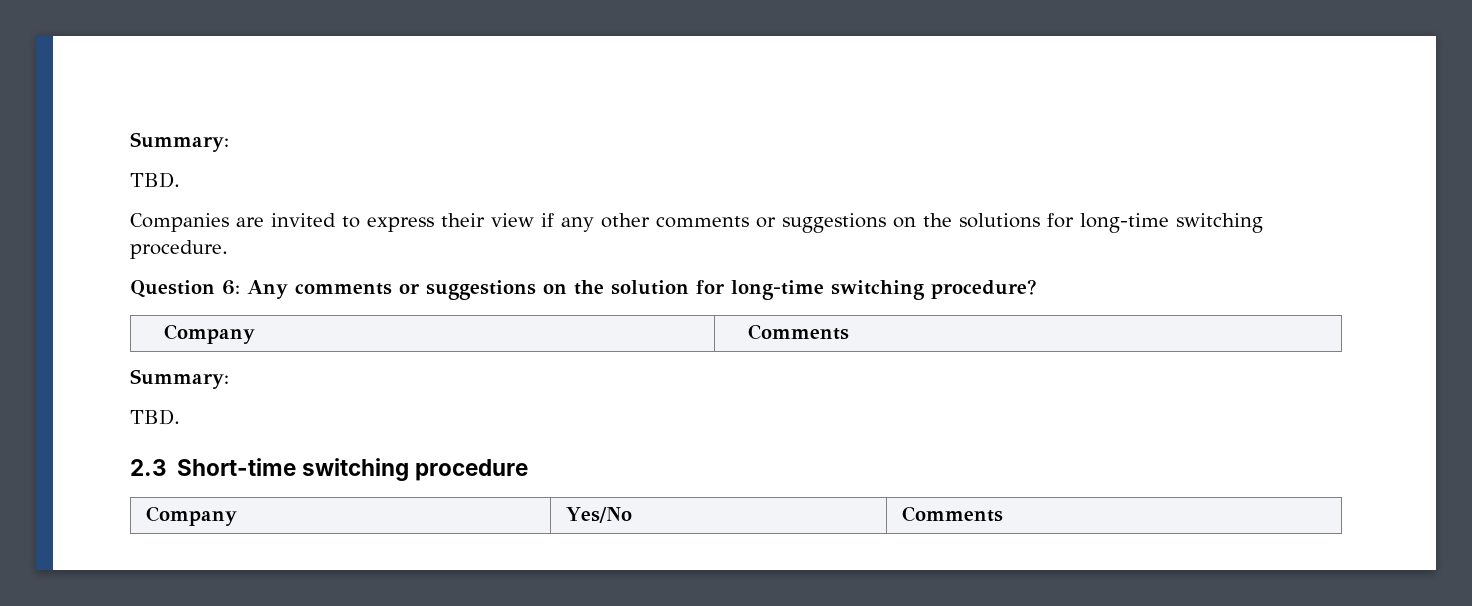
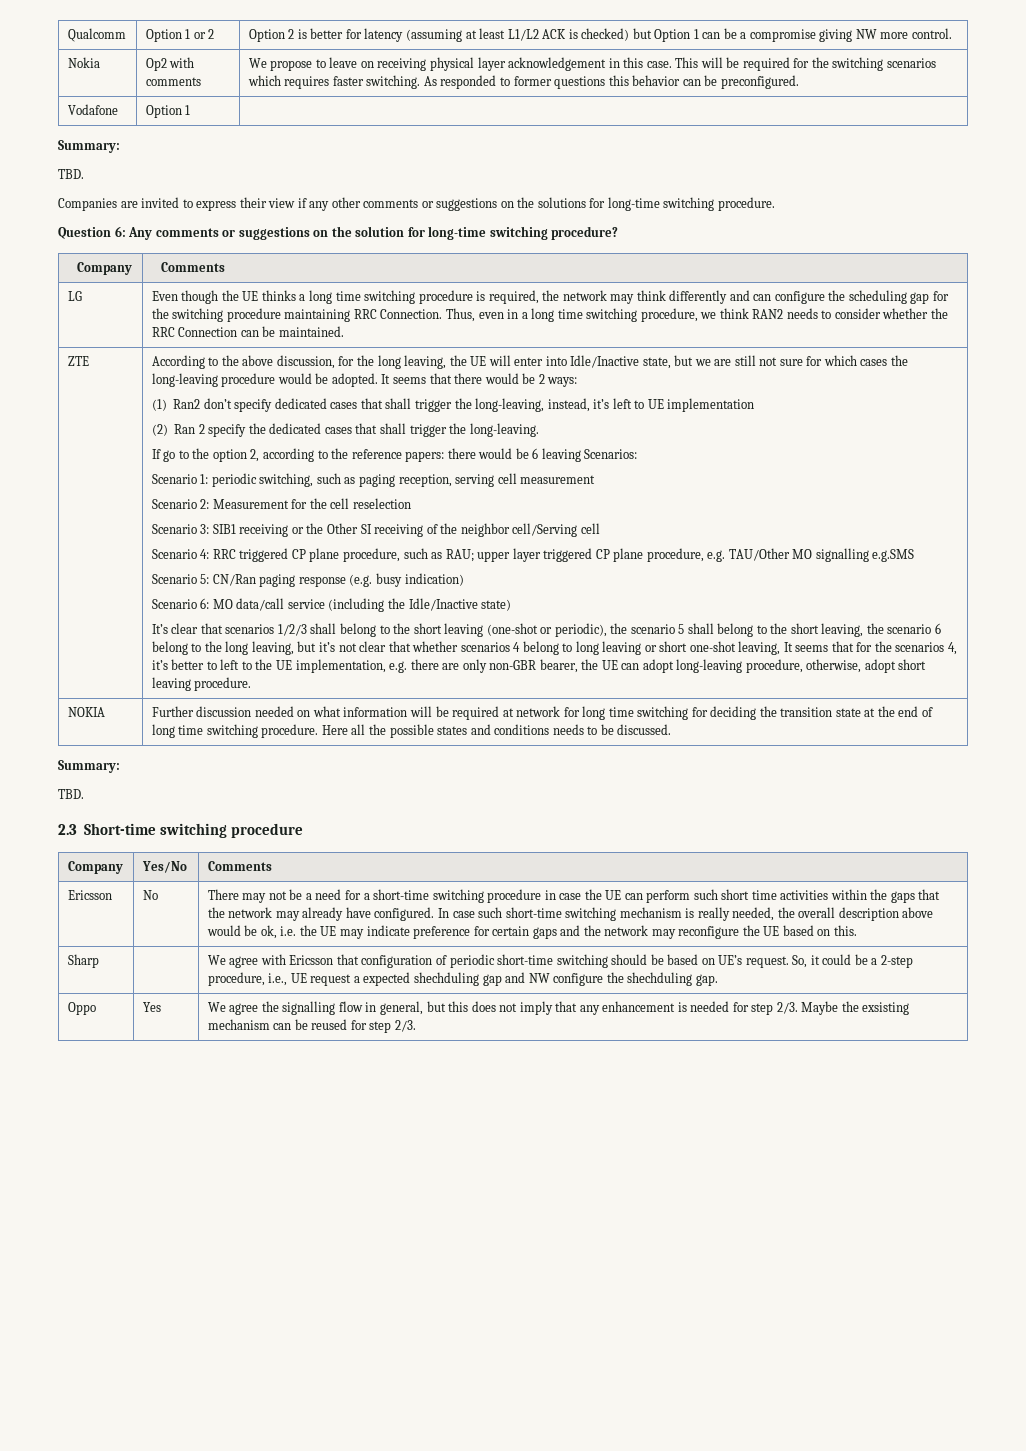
+ Qualcomm | Option 1 or 2 | Option 2 is better for latency (assuming at least L1/L2 ACK is checked) but Option 1 can be a compromise giving NW more control.
+ Nokia | Op2 with comments | We propose to leave on receiving physical layer acknowledgement in this case. This will be required for the switching scenarios which requires faster switching. As responded to former questions this behavior can be preconfigured.
+ Vodafone | Option 1 |
+ LG | Even though the UE thinks a long time switching procedure is required, the network may think differently and can configure the scheduling gap for the switching procedure maintaining RRC Connection. Thus, even in a long time switching procedure, we think RAN2 needs to consider whether the RRC Connection can be maintained.
+ ZTE | According to the above discussion, for the long leaving, the UE will enter into Idle/Inactive state, but we are still not sure for which cases the long-leaving procedure would be adopted. It seems that there would be 2 ways:
+ (1) Ran2 don’t specify dedicated cases that shall trigger the long-leaving, instead, it’s left to UE implementation
+ (2) Ran 2 specify the dedicated cases that shall trigger the long-leaving.
+ If go to the option 2, according to the reference papers: there would be 6 leaving Scenarios:
+ Scenario 1: periodic switching, such as paging reception, serving cell measurement
+ Scenario 2: Measurement for the cell reselection
+ Scenario 3: SIB1 receiving or the Other SI receiving of the neighbor cell/Serving cell
+ Scenario 4: RRC triggered CP plane procedure, such as RAU; upper layer triggered CP plane procedure, e.g. TAU/Other MO signalling e.g.SMS
+ Scenario 5: CN/Ran paging response (e.g. busy indication)
+ Scenario 6: MO data/call service (including the Idle/Inactive state)
+ It’s clear that scenarios 1/2/3 shall belong to the short leaving (one-shot or periodic), the scenario 5 shall belong to the short leaving, the scenario 6 belong to the long leaving, but it’s not clear that whether scenarios 4 belong to long leaving or short one-shot leaving, It seems that for the scenarios 4, it’s better to left to the UE implementation, e.g. there are only non-GBR bearer, the UE can adopt long-leaving procedure, otherwise, adopt short leaving procedure.
+ NOKIA | Further discussion needed on what information will be required at network for long time switching for deciding the transition state at the end of long time switching procedure. Here all the possible states and conditions needs to be discussed.
+ Ericsson | No | There may not be a need for a short-time switching procedure in case the UE can perform such short time activities within the gaps that the network may already have configured. In case such short-time switching mechanism is really needed, the overall description above would be ok, i.e. the UE may indicate preference for certain gaps and the network may reconfigure the UE based on this.
+ Sharp | | We agree with Ericsson that configuration of periodic short-time switching should be based on UE’s request. So, it could be a 2-step procedure, i.e., UE request a expected shechduling gap and NW configure the shechduling gap.
+ Oppo | Yes | We agree the signalling flow in general, but this does not imply that any enhancement is needed for step 2/3. Maybe the exsisting mechanism can be reused for step 2/3.

